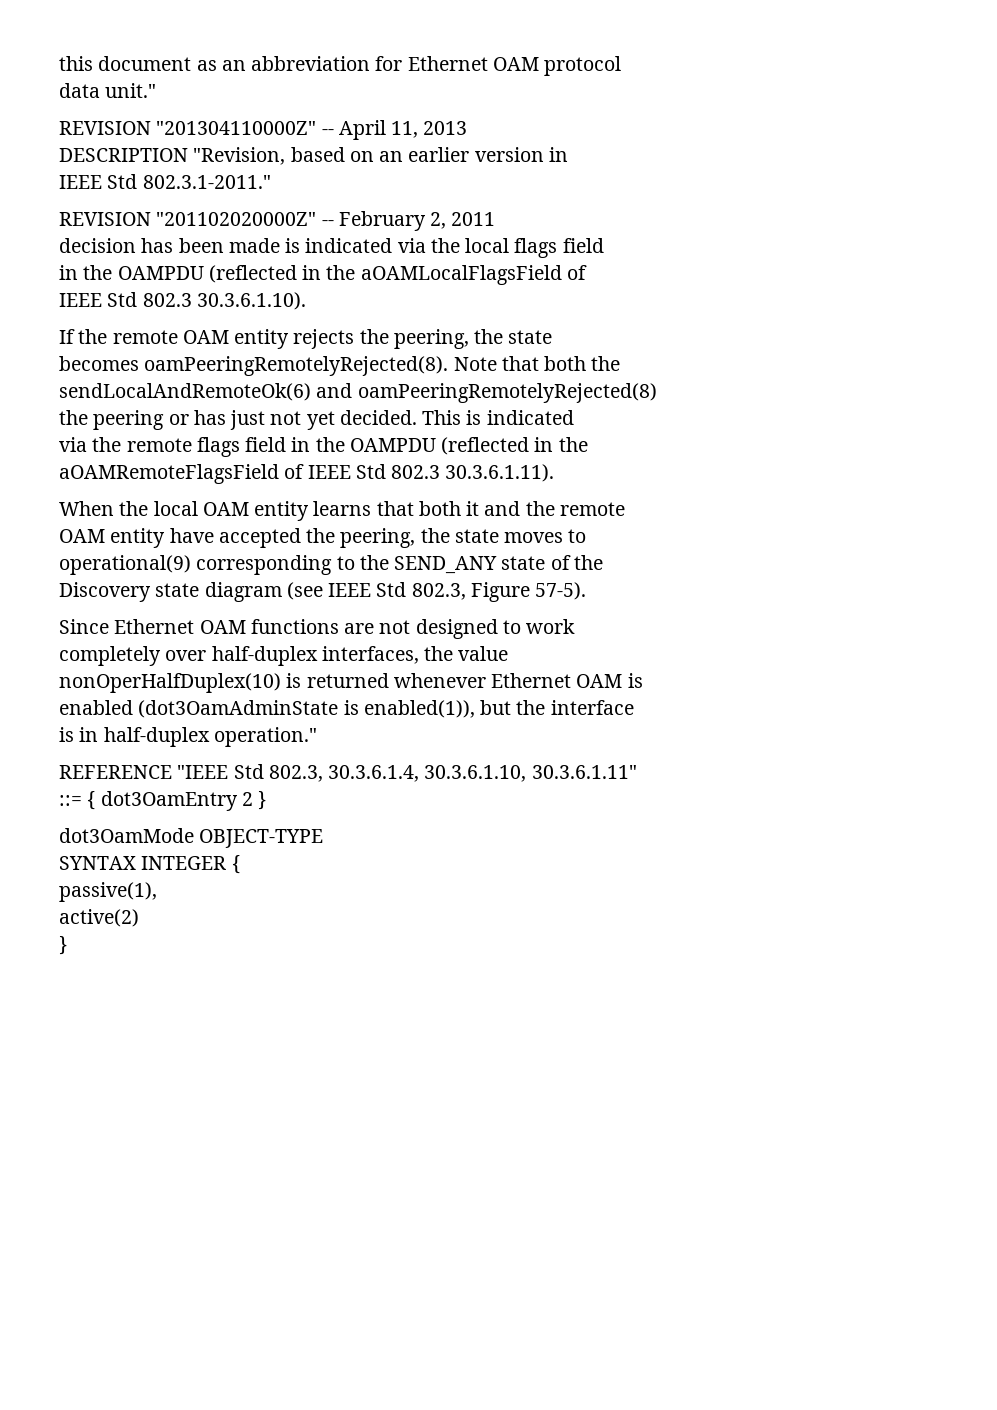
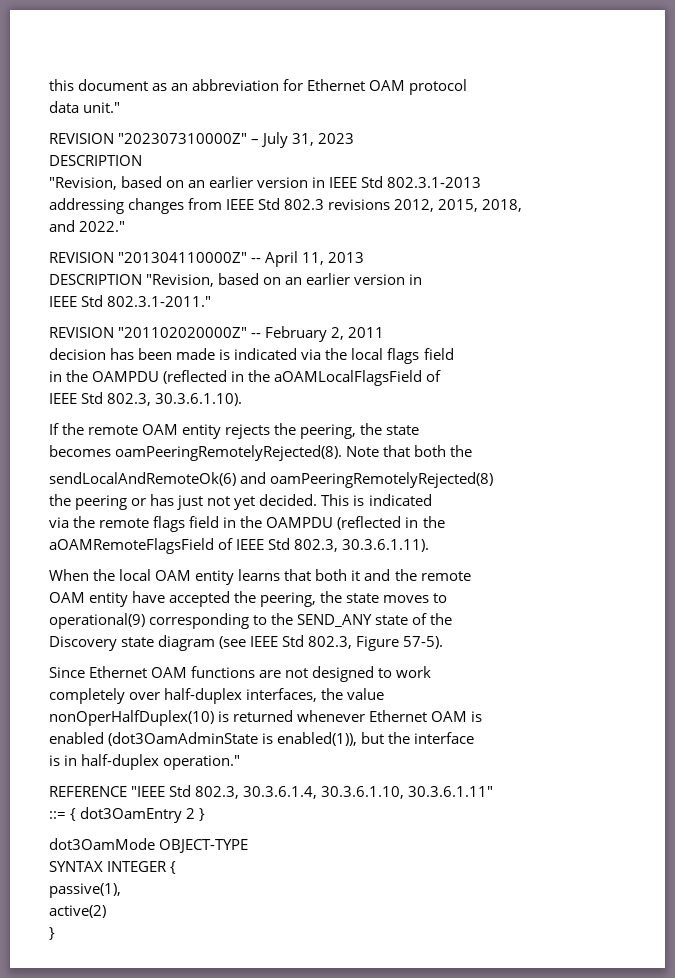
+ REVISION "202307310000Z" – July 31, 2023
+ DESCRIPTION
+ "Revision, based on an earlier version in IEEE Std 802.3.1-2013
+ addressing changes from IEEE Std 802.3 revisions 2012, 2015, 2018,
+ and 2022."
- IEEE Std 802.3 30.3.6.1.10).
+ IEEE Std 802.3, 30.3.6.1.10).
- aOAMRemoteFlagsField of IEEE Std 802.3 30.3.6.1.11).
+ aOAMRemoteFlagsField of IEEE Std 802.3, 30.3.6.1.11).

